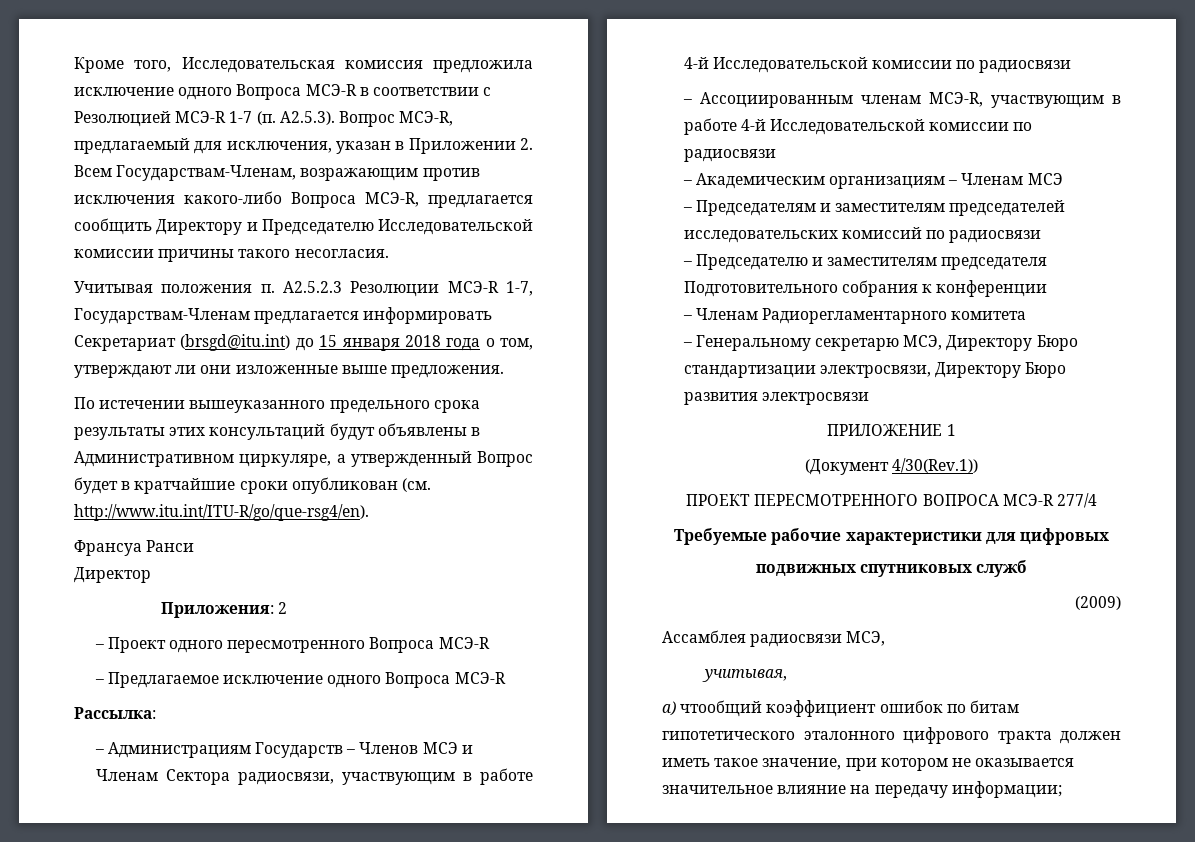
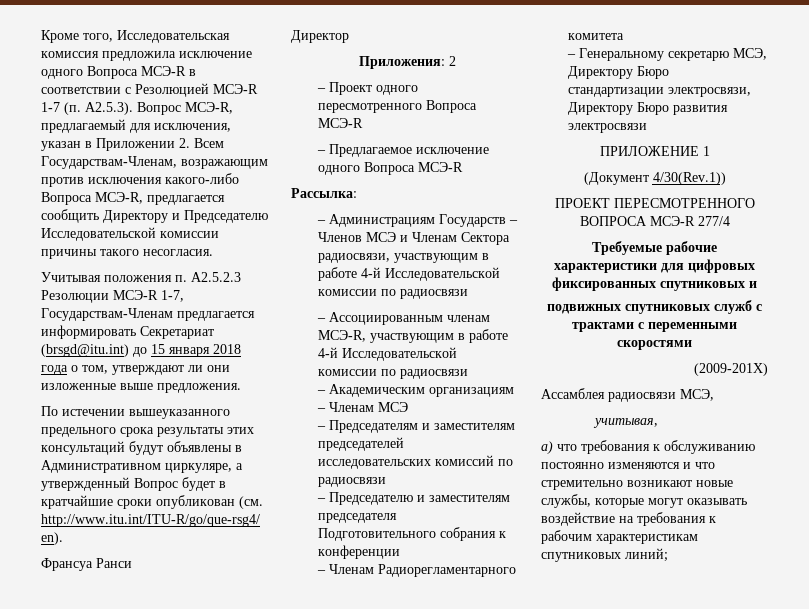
- Требуемые рабочие характеристики для цифровых
+ Требуемые рабочие характеристики для цифровых фиксированных спутниковых и
- подвижных спутниковых служб
- (2009)
+ подвижных спутниковых служб с трактами с переменными скоростями
+ (2009-201Х)
- a) чтообщий коэффициент ошибок по битам гипотетического эталонного цифрового тракта должен иметь такое значение, при котором не оказывается значительное влияние на передачу информации;
+ a) что требования к обслуживанию постоянно изменяются и что стремительно возникают новые службы, которые могут оказывать воздействие на требования к рабочим характеристикам спутниковых линий;

